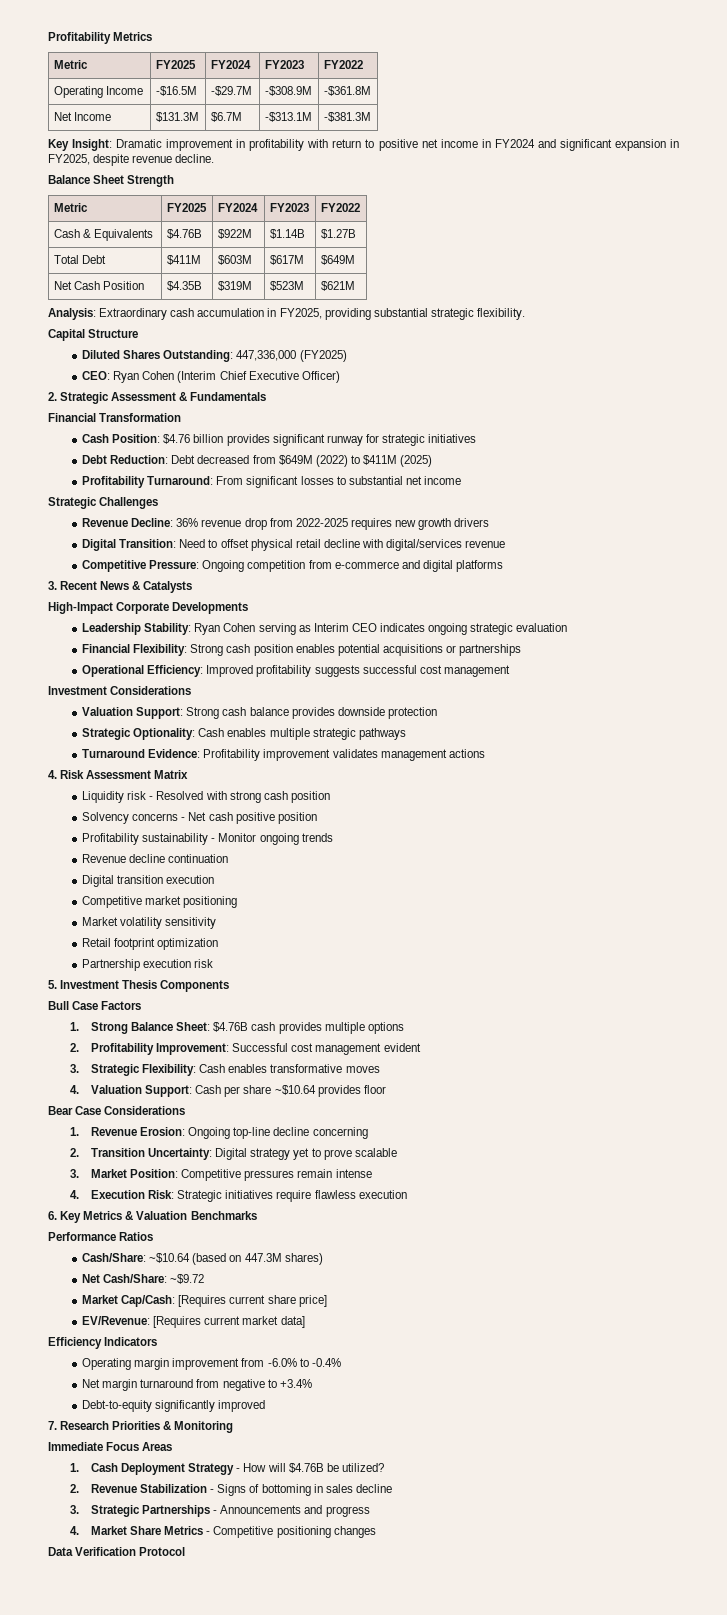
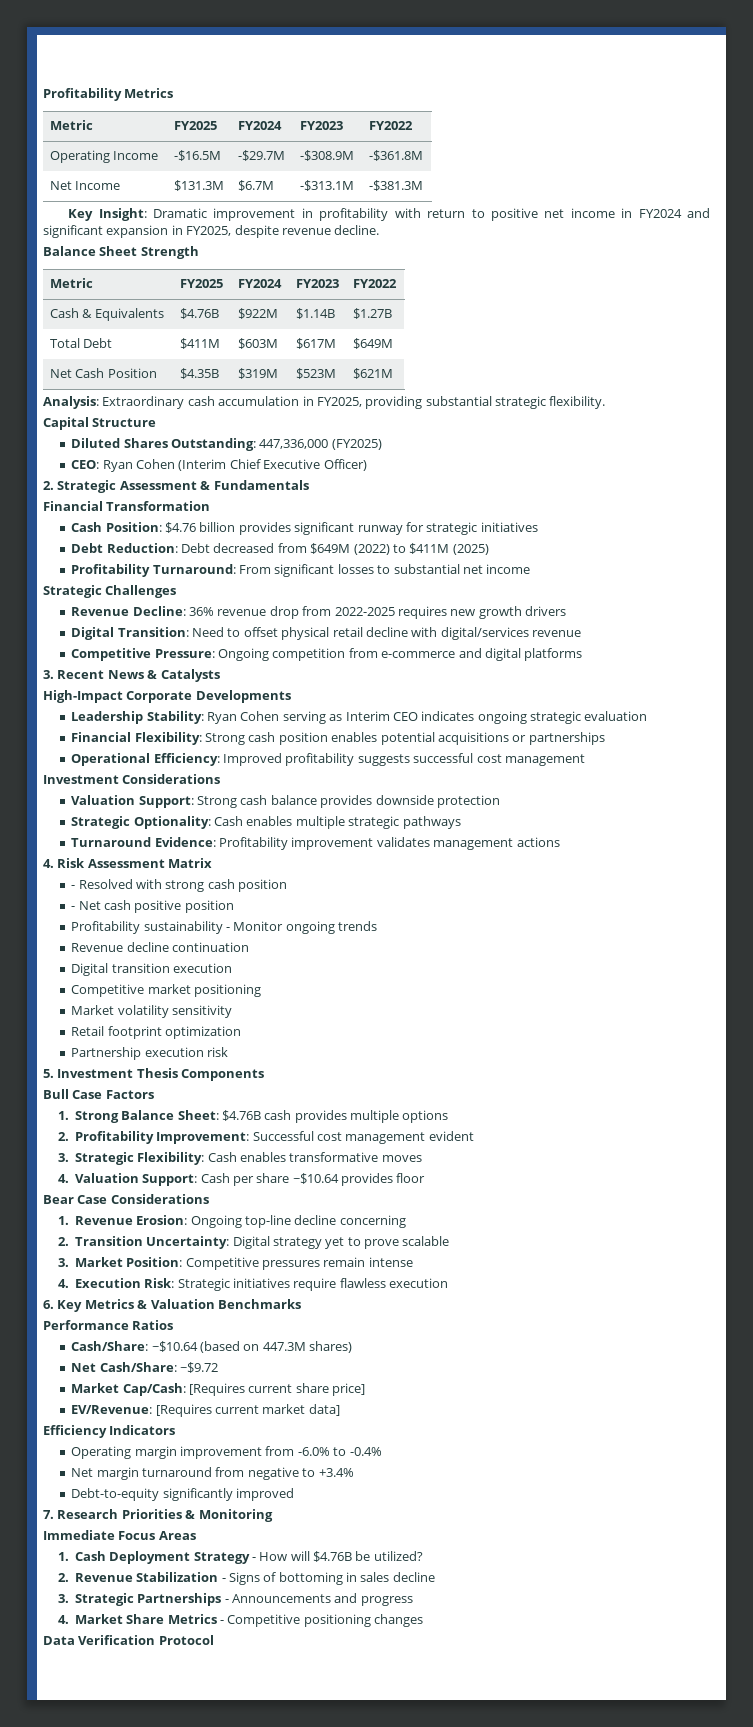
- Liquidity risk - Resolved with strong cash position
+ - Resolved with strong cash position
- Solvency concerns - Net cash positive position
+ - Net cash positive position

